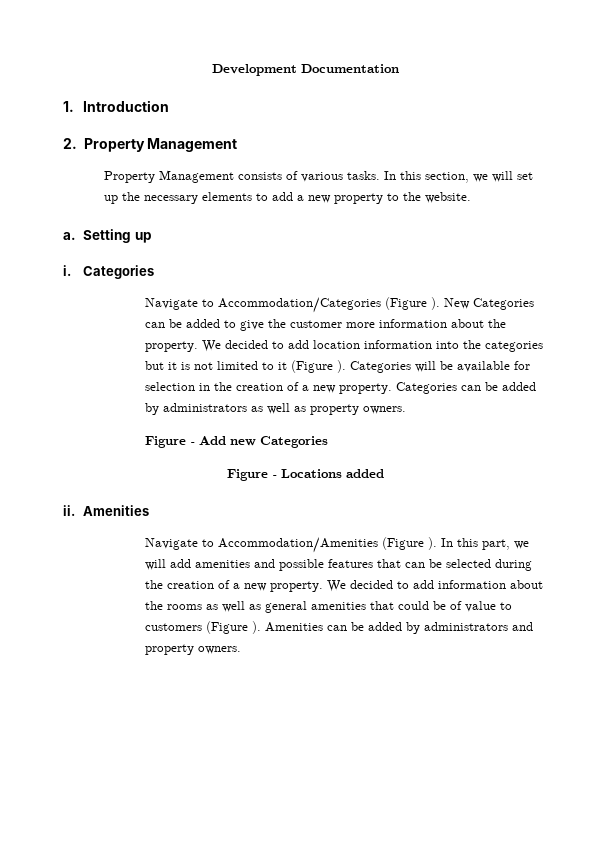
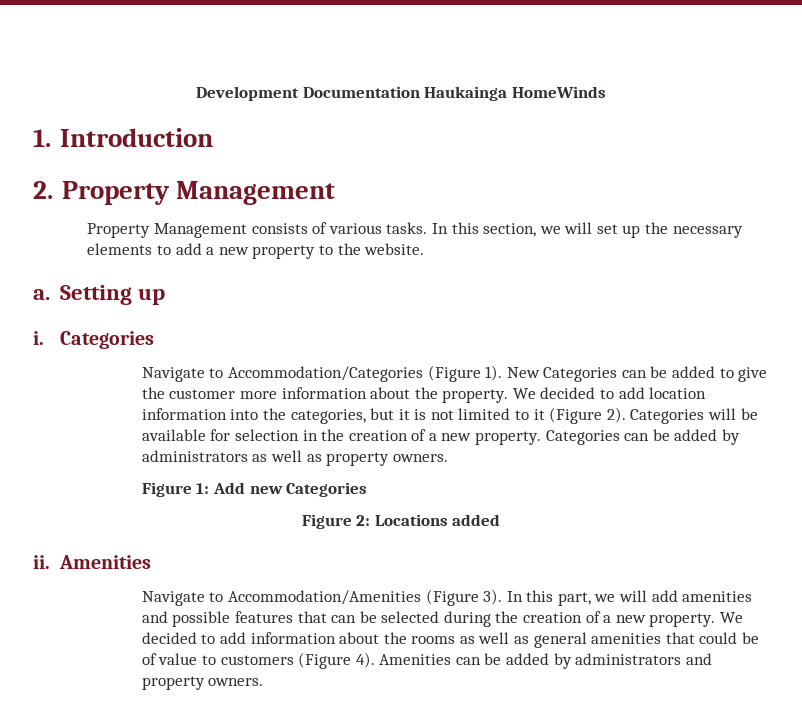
- Development Documentation
+ Development Documentation Haukainga HomeWinds
- Navigate to Accommodation/Categories (Figure ).
+ Navigate to Accommodation/Categories (Figure 1).
- We decided to add location information into the categories but it is not limited to it (Figure ).
+ We decided to add location information into the categories, but it is not limited to it (Figure 2).
- Figure - Add new Categories
+ Figure 1: Add new Categories
- Figure - Locations added
+ Figure 2: Locations added
- Navigate to Accommodation/Amenities (Figure ).
+ Navigate to Accommodation/Amenities (Figure 3).
- We decided to add information about the rooms as well as general amenities that could be of value to customers (Figure ).
+ We decided to add information about the rooms as well as general amenities that could be of value to customers (Figure 4).

